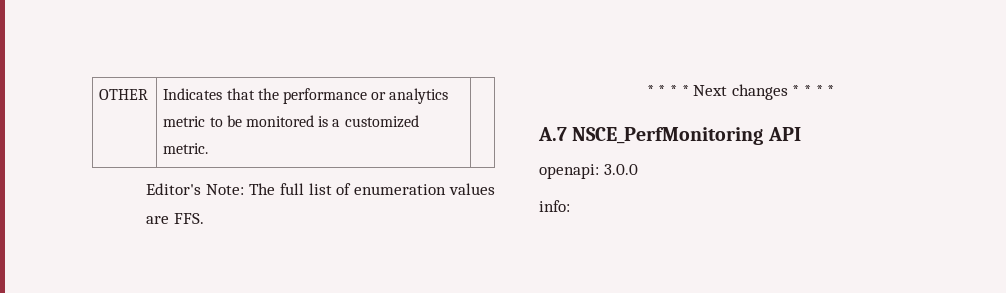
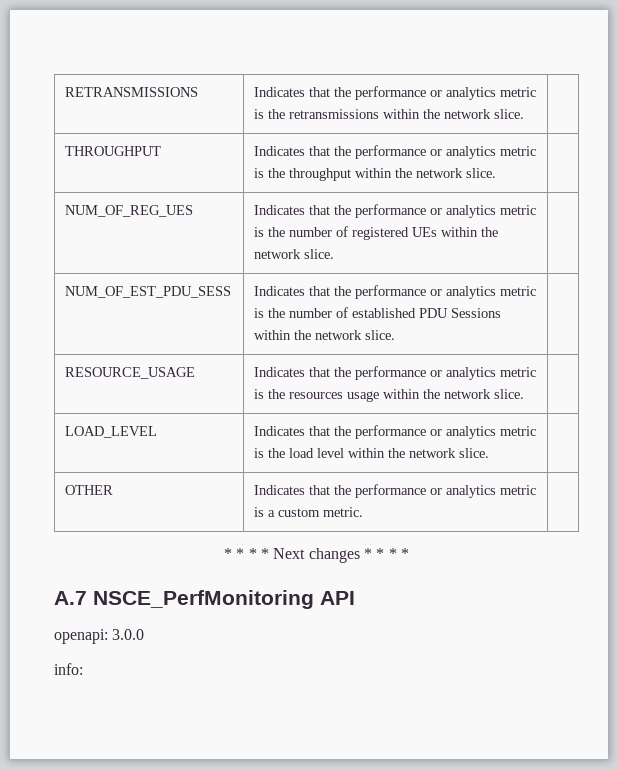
+ RETRANSMISSIONS | Indicates that the performance or analytics metric is the retransmissions within the network slice. |
+ THROUGHPUT | Indicates that the performance or analytics metric is the throughput within the network slice. |
+ NUM_OF_REG_UES | Indicates that the performance or analytics metric is the number of registered UEs within the network slice. |
+ NUM_OF_EST_PDU_SESS | Indicates that the performance or analytics metric is the number of established PDU Sessions within the network slice. |
+ RESOURCE_USAGE | Indicates that the performance or analytics metric is the resources usage within the network slice. |
+ LOAD_LEVEL | Indicates that the performance or analytics metric is the load level within the network slice. |
- OTHER | Indicates that the performance or analytics metric to be monitored is a customized metric. |
+ OTHER | Indicates that the performance or analytics metric is a custom metric. |
- Editor's Note: The full list of enumeration values are FFS.

